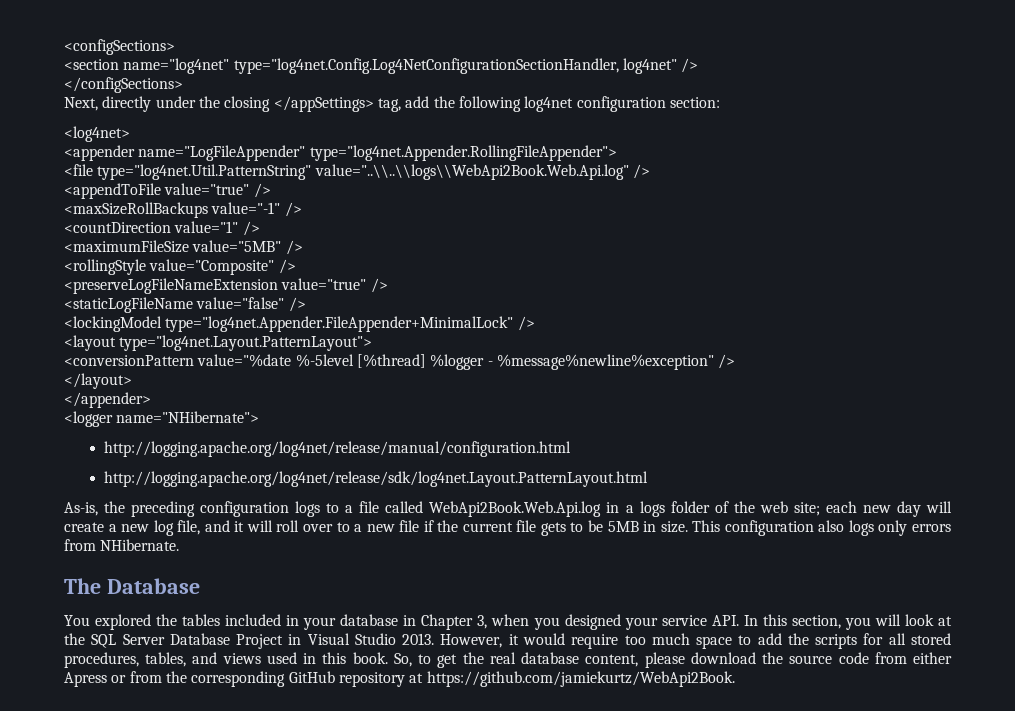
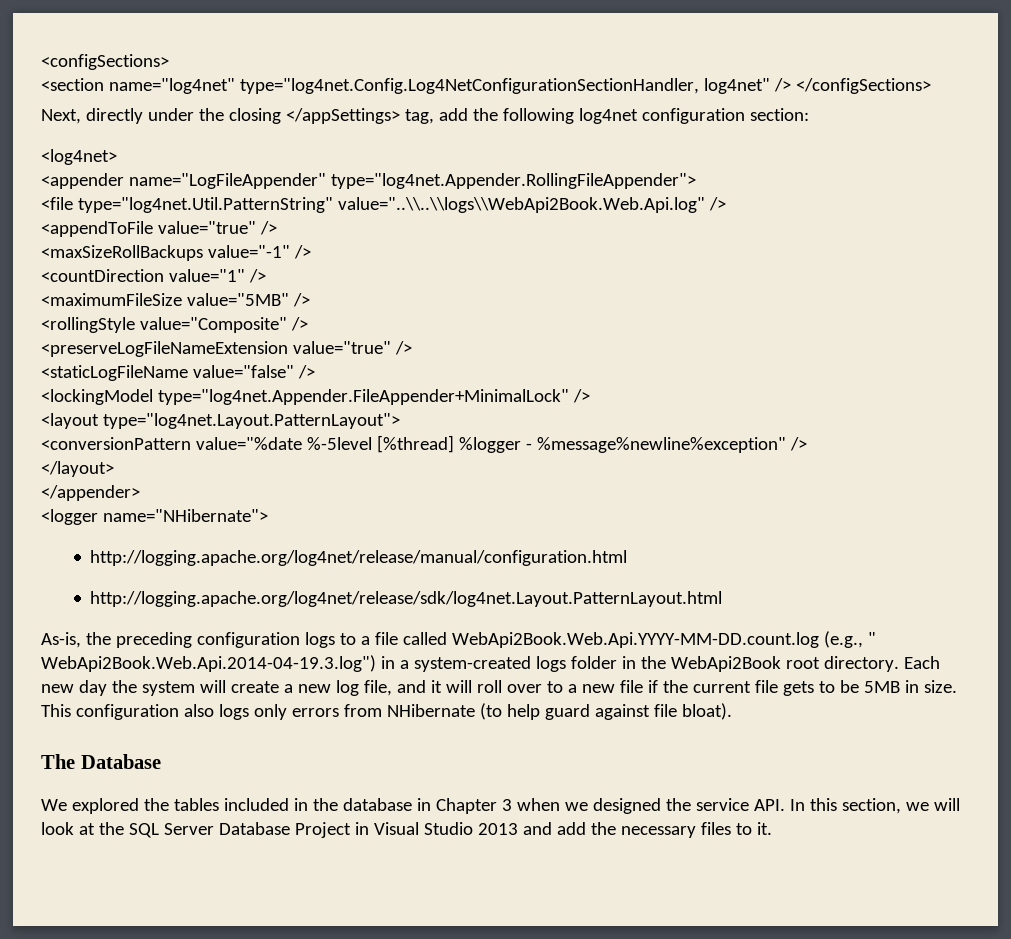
- <section name="log4net" type="log4net.Config.Log4NetConfigurationSectionHandler, log4net" />
- </configSections>
+ <section name="log4net" type="log4net.Config.Log4NetConfigurationSectionHandler, log4net" /> </configSections>
- As-is, the preceding configuration logs to a file called WebApi2Book.Web.Api.log in a logs folder of the web site; each new day will create a new log file, and it will roll over to a new file if the current file gets to be 5MB in size.
+ As-is, the preceding configuration logs to a file called WebApi2Book.Web.Api.YYYY-MM-DD.count.log (e.g., " WebApi2Book.Web.Api.2014-04-19.3.log") in a system-created logs folder in the WebApi2Book root directory. Each new day the system will create a new log file, and it will roll over to a new file if the current file gets to be 5MB in size.
- This configuration also logs only errors from NHibernate.
+ This configuration also logs only errors from NHibernate (to help guard against file bloat).
- You explored the tables included in your database in Chapter 3, when you designed your service API. In this section, you will look at the SQL Server Database Project in Visual Studio 2013. However, it would require too much space to add the scripts for all stored procedures, tables, and views used in this book. So, to get the real database content, please download the source code from either Apress or from the corresponding GitHub repository at https://github.com/jamiekurtz/WebApi2Book.
+ We explored the tables included in the database in Chapter 3 when we designed the service API. In this section, we will look at the SQL Server Database Project in Visual Studio 2013 and add the necessary files to it.

